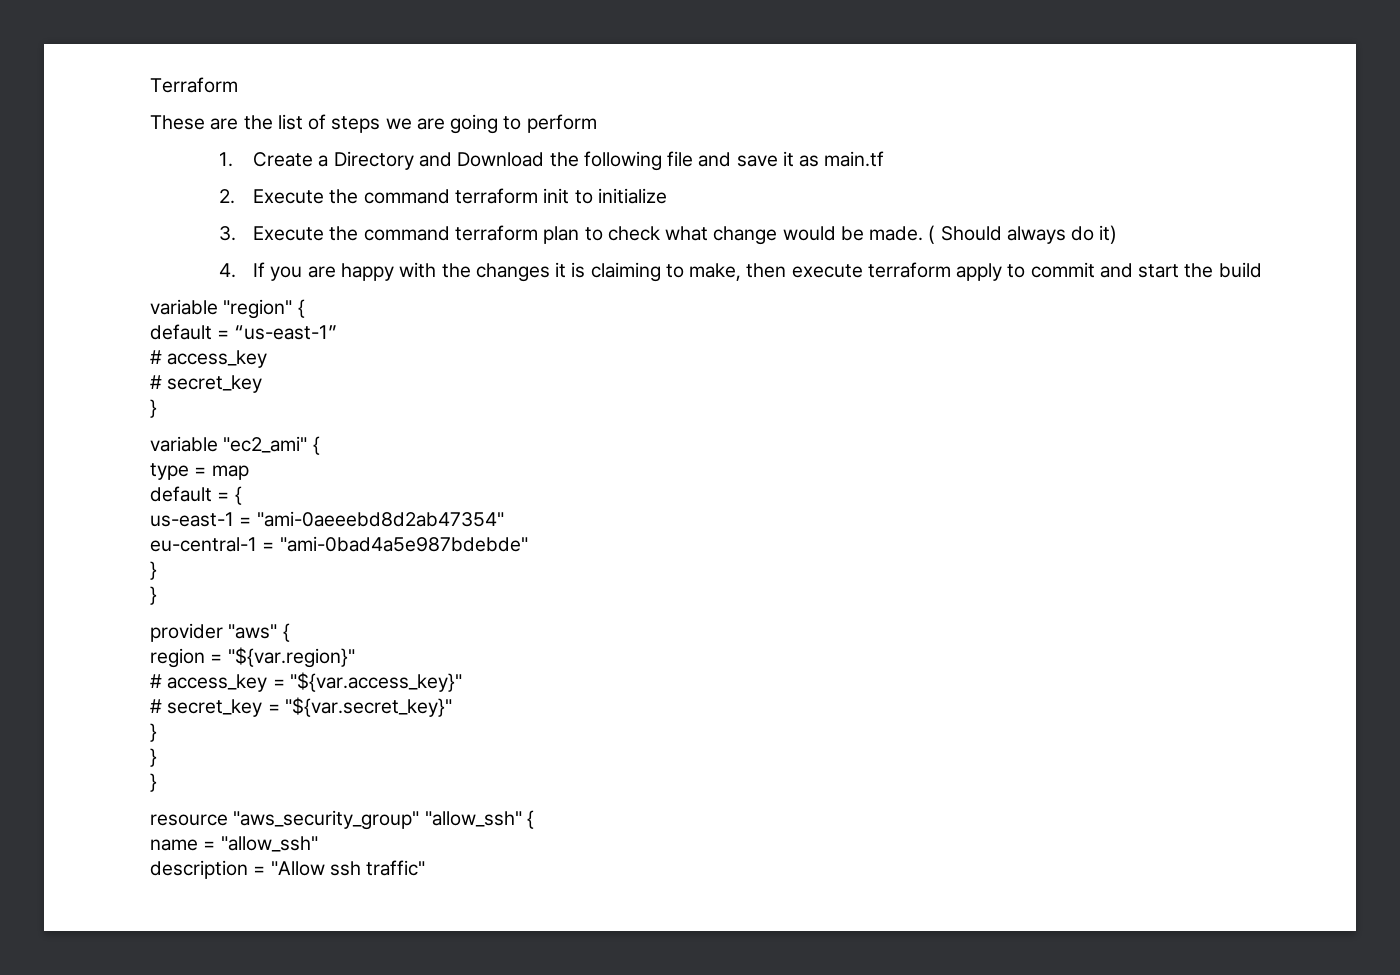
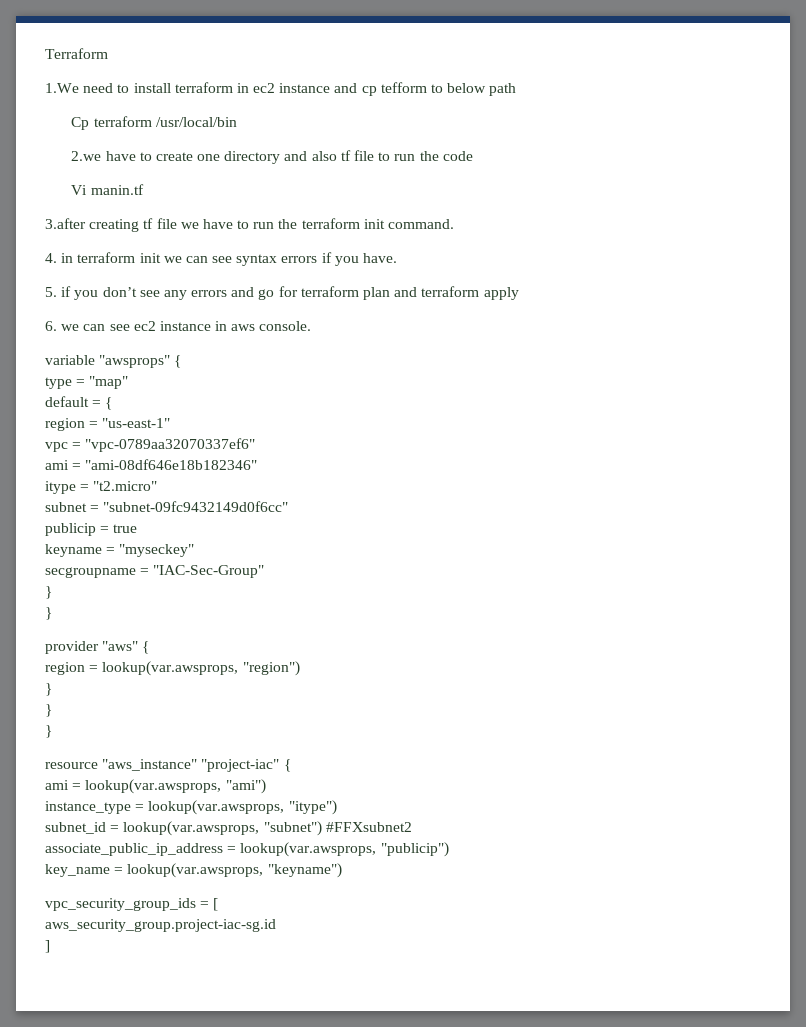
- These are the list of steps we are going to perform
- 1. Create a Directory and Download the following file and save it as main.tf
- 2. Execute the command terraform init to initialize
- 3. Execute the command terraform plan to check what change would be made. ( Should always do it)
- 4. If you are happy with the changes it is claiming to make, then execute terraform apply to commit and start the build
- variable "region" {
- default = “us-east-1”
- # access_key
- # secret_key
- }
- variable "ec2_ami" {
+ 1.We need to install terraform in ec2 instance and cp tefform to below path
+ Cp terraform /usr/local/bin
+ 2.we have to create one directory and also tf file to run the code
+ Vi manin.tf
+ 3.after creating tf file we have to run the terraform init command.
+ 4. in terraform init we can see syntax errors if you have.
+ 5. if you don’t see any errors and go for terraform plan and terraform apply
+ 6. we can see ec2 instance in aws console.
+ variable "awsprops" {
- type = map
+ type = "map"
- us-east-1 = "ami-0aeeebd8d2ab47354"
- eu-central-1 = "ami-0bad4a5e987bdebde"
+ region = "us-east-1"
+ vpc = "vpc-0789aa32070337ef6"
+ ami = "ami-08df646e18b182346"
+ itype = "t2.micro"
+ subnet = "subnet-09fc9432149d0f6cc"
+ publicip = true
+ keyname = "myseckey"
+ secgroupname = "IAC-Sec-Group"
- region = "${var.region}"
- # access_key = "${var.access_key}"
- # secret_key = "${var.secret_key}"
+ region = lookup(var.awsprops, "region")
- resource "aws_security_group" "allow_ssh" {
- name = "allow_ssh"
- description = "Allow ssh traffic"
+ resource "aws_instance" "project-iac" {
+ ami = lookup(var.awsprops, "ami")
+ instance_type = lookup(var.awsprops, "itype")
+ subnet_id = lookup(var.awsprops, "subnet") #FFXsubnet2
+ associate_public_ip_address = lookup(var.awsprops, "publicip")
+ key_name = lookup(var.awsprops, "keyname")
+ vpc_security_group_ids = [
+ aws_security_group.project-iac-sg.id
+ ]

